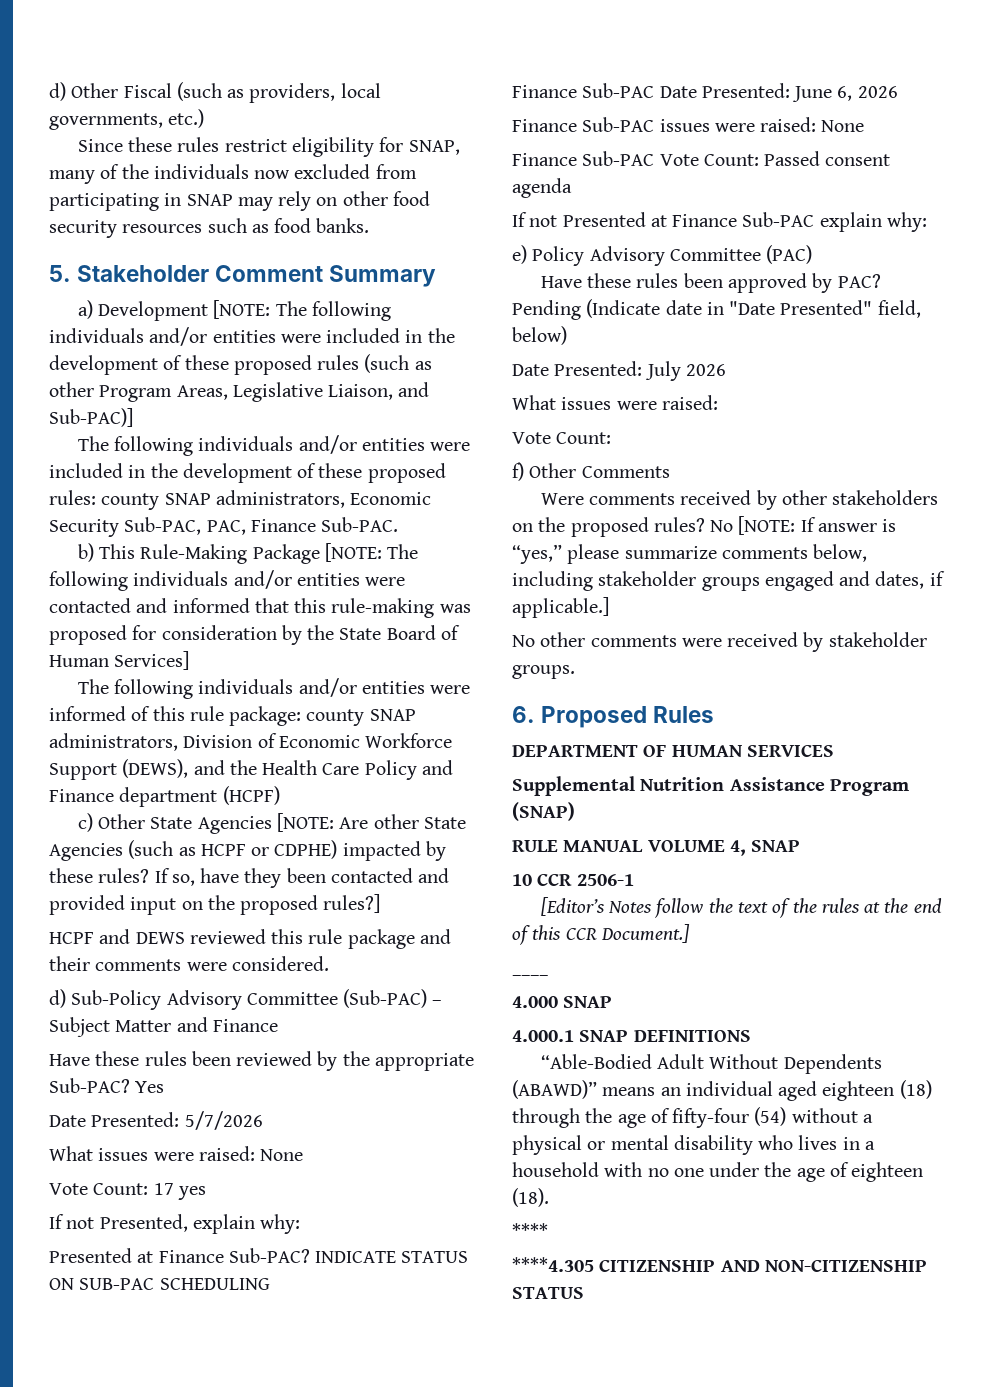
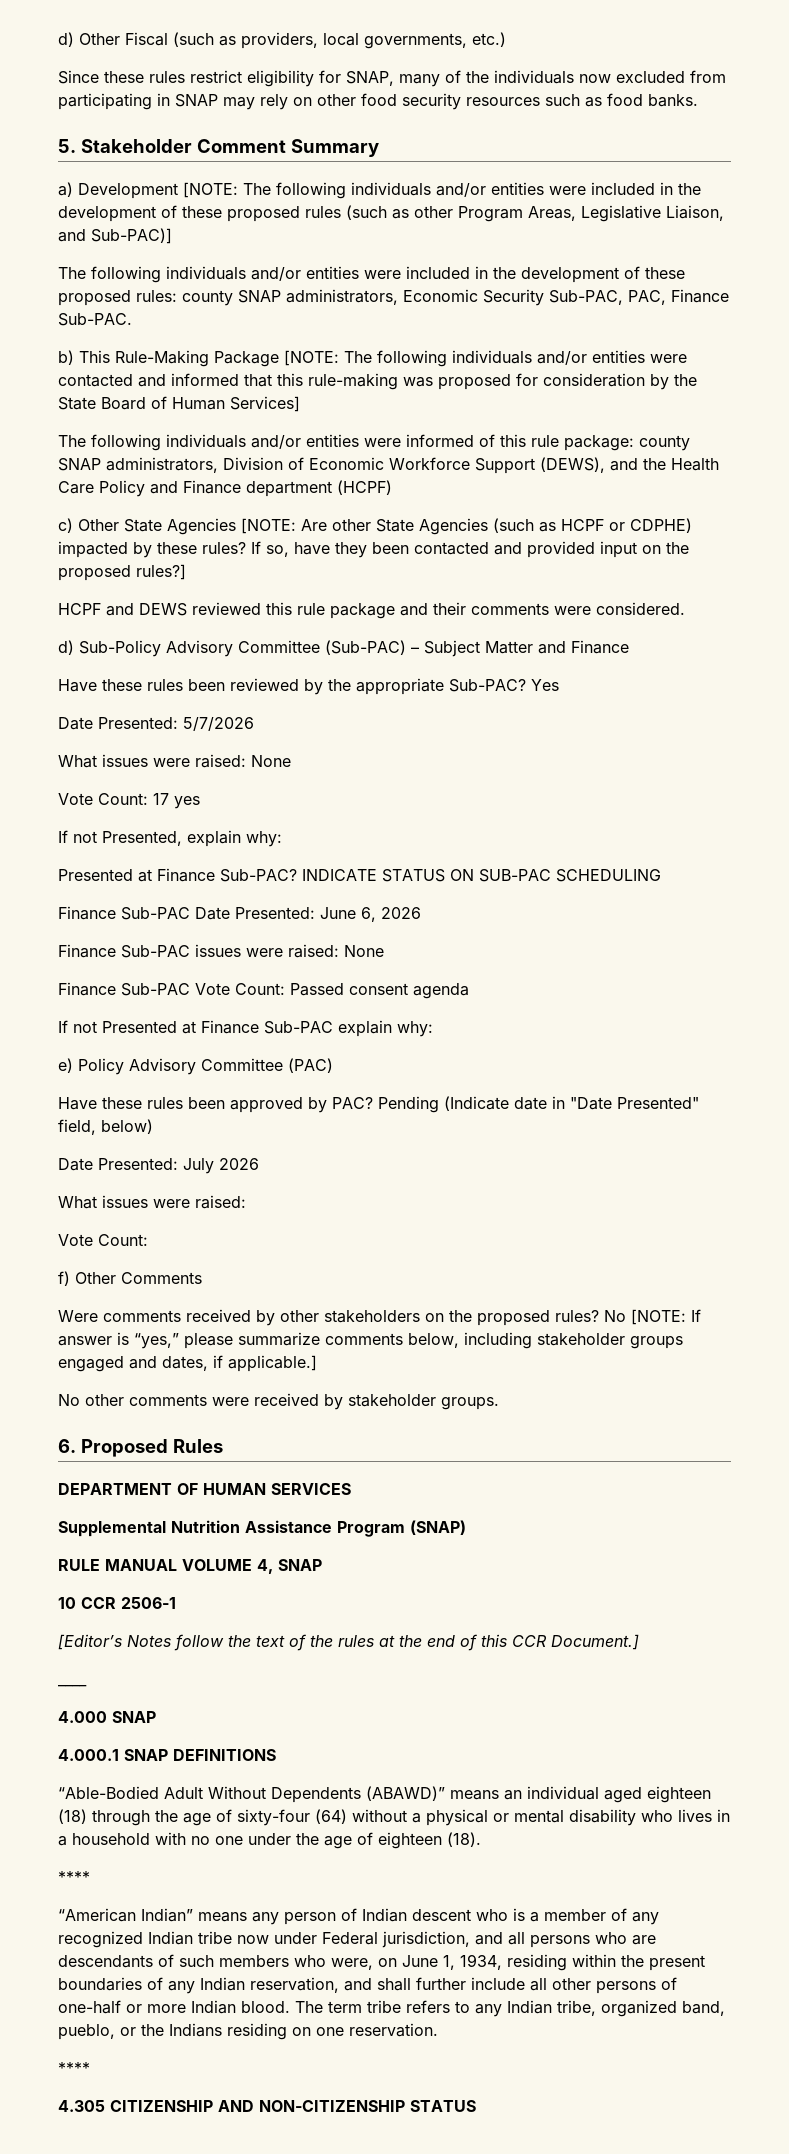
- “Able-Bodied Adult Without Dependents (ABAWD)” means an individual aged eighteen (18) through the age of fifty-four (54) without a physical or mental disability who lives in a household with no one under the age of eighteen (18).
+ “Able-Bodied Adult Without Dependents (ABAWD)” means an individual aged eighteen (18) through the age of sixty-four (64) without a physical or mental disability who lives in a household with no one under the age of eighteen (18).
- ****4.305 CITIZENSHIP AND NON-CITIZENSHIP STATUS
+ “American Indian” means any person of Indian descent who is a member of any recognized Indian tribe now under Federal jurisdiction, and all persons who are descendants of such members who were, on June 1, 1934, residing within the present boundaries of any Indian reservation, and shall further include all other persons of one-half or more Indian blood. The term tribe refers to any Indian tribe, organized band, pueblo, or the Indians residing on one reservation.
+ ****
+ 4.305 CITIZENSHIP AND NON-CITIZENSHIP STATUS

